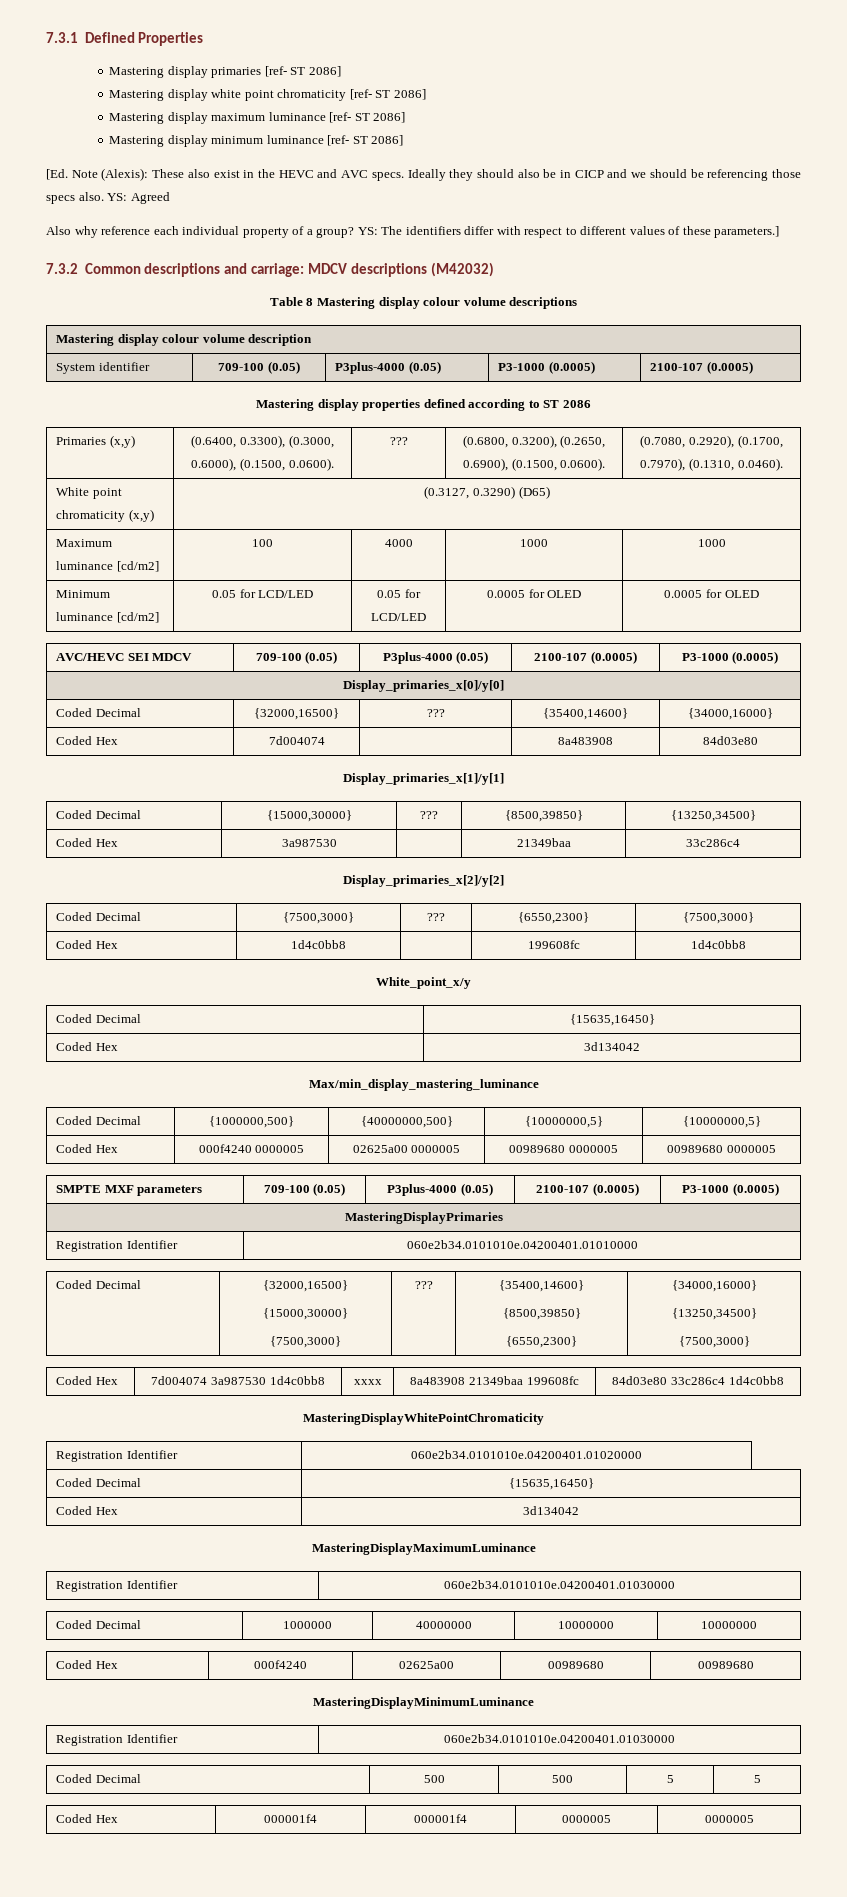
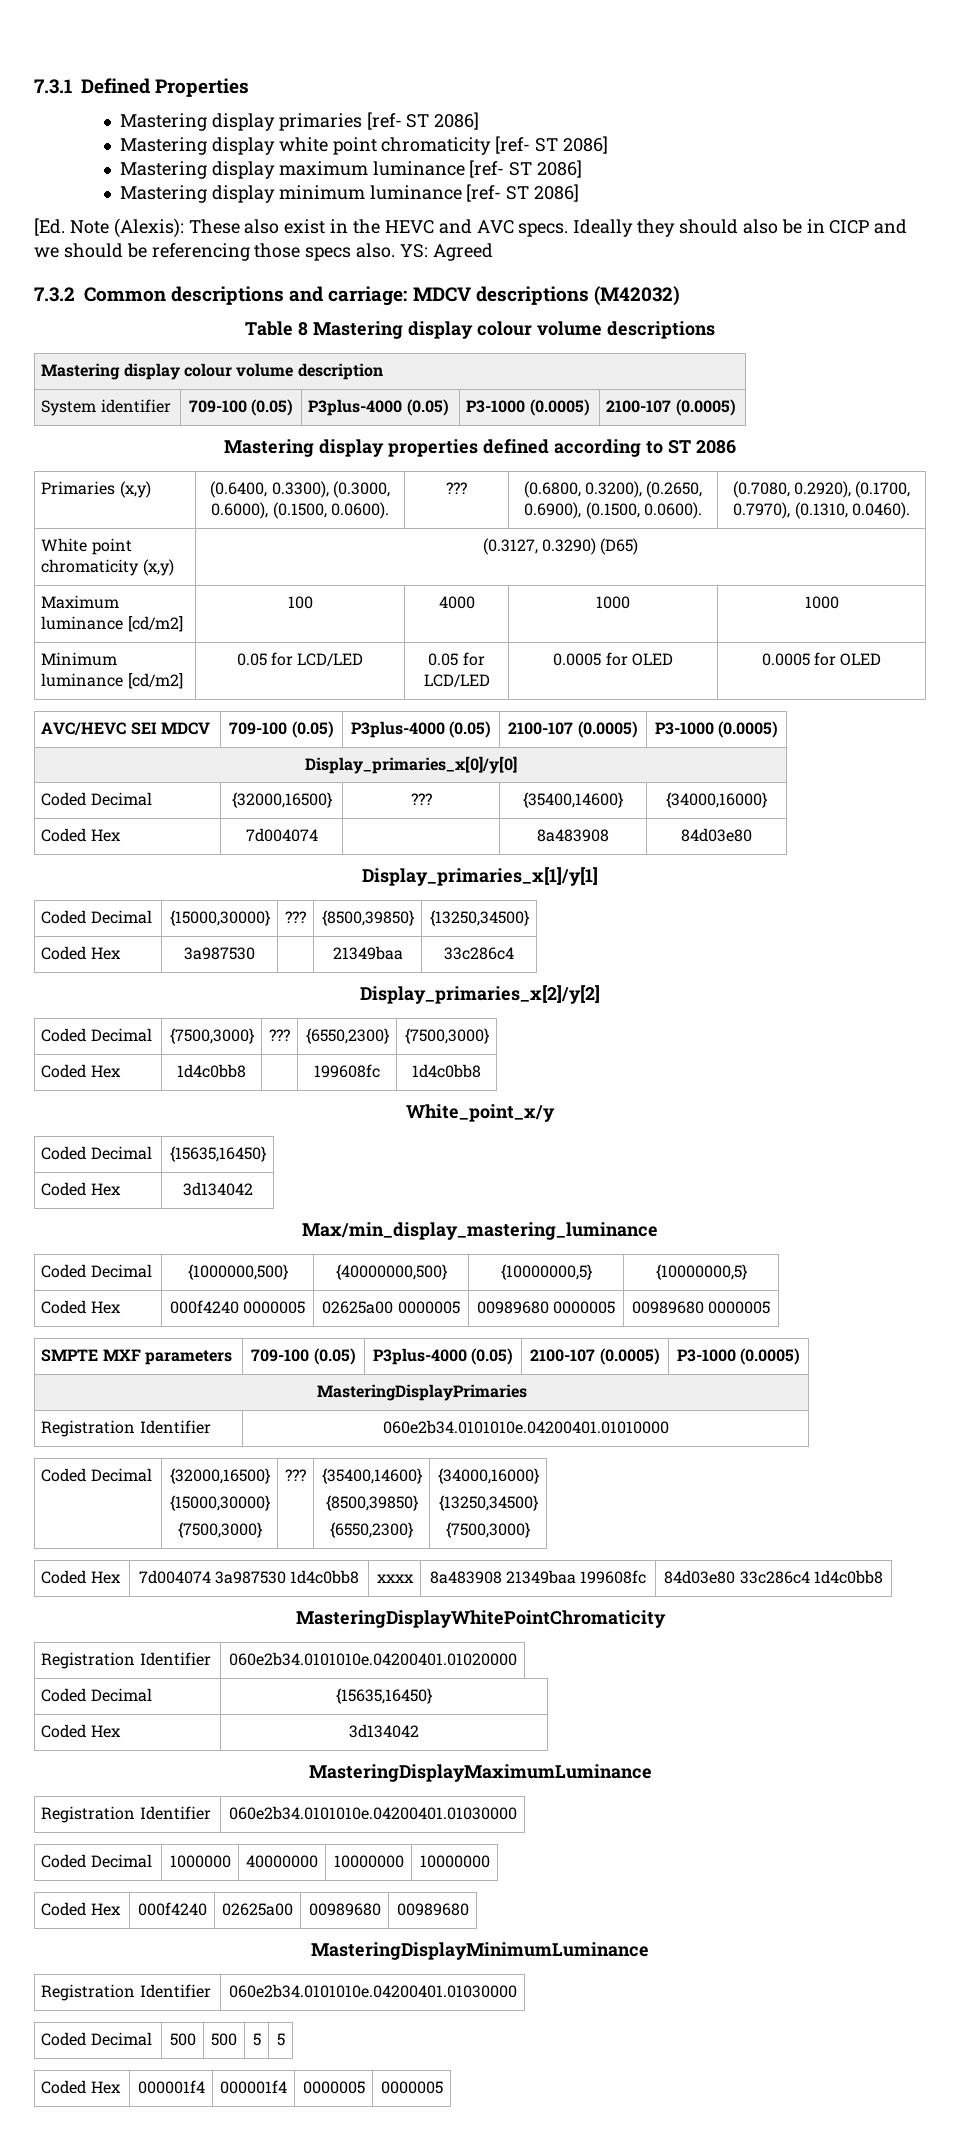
- Also why reference each individual property of a group? YS: The identifiers differ with respect to different values of these parameters.]

